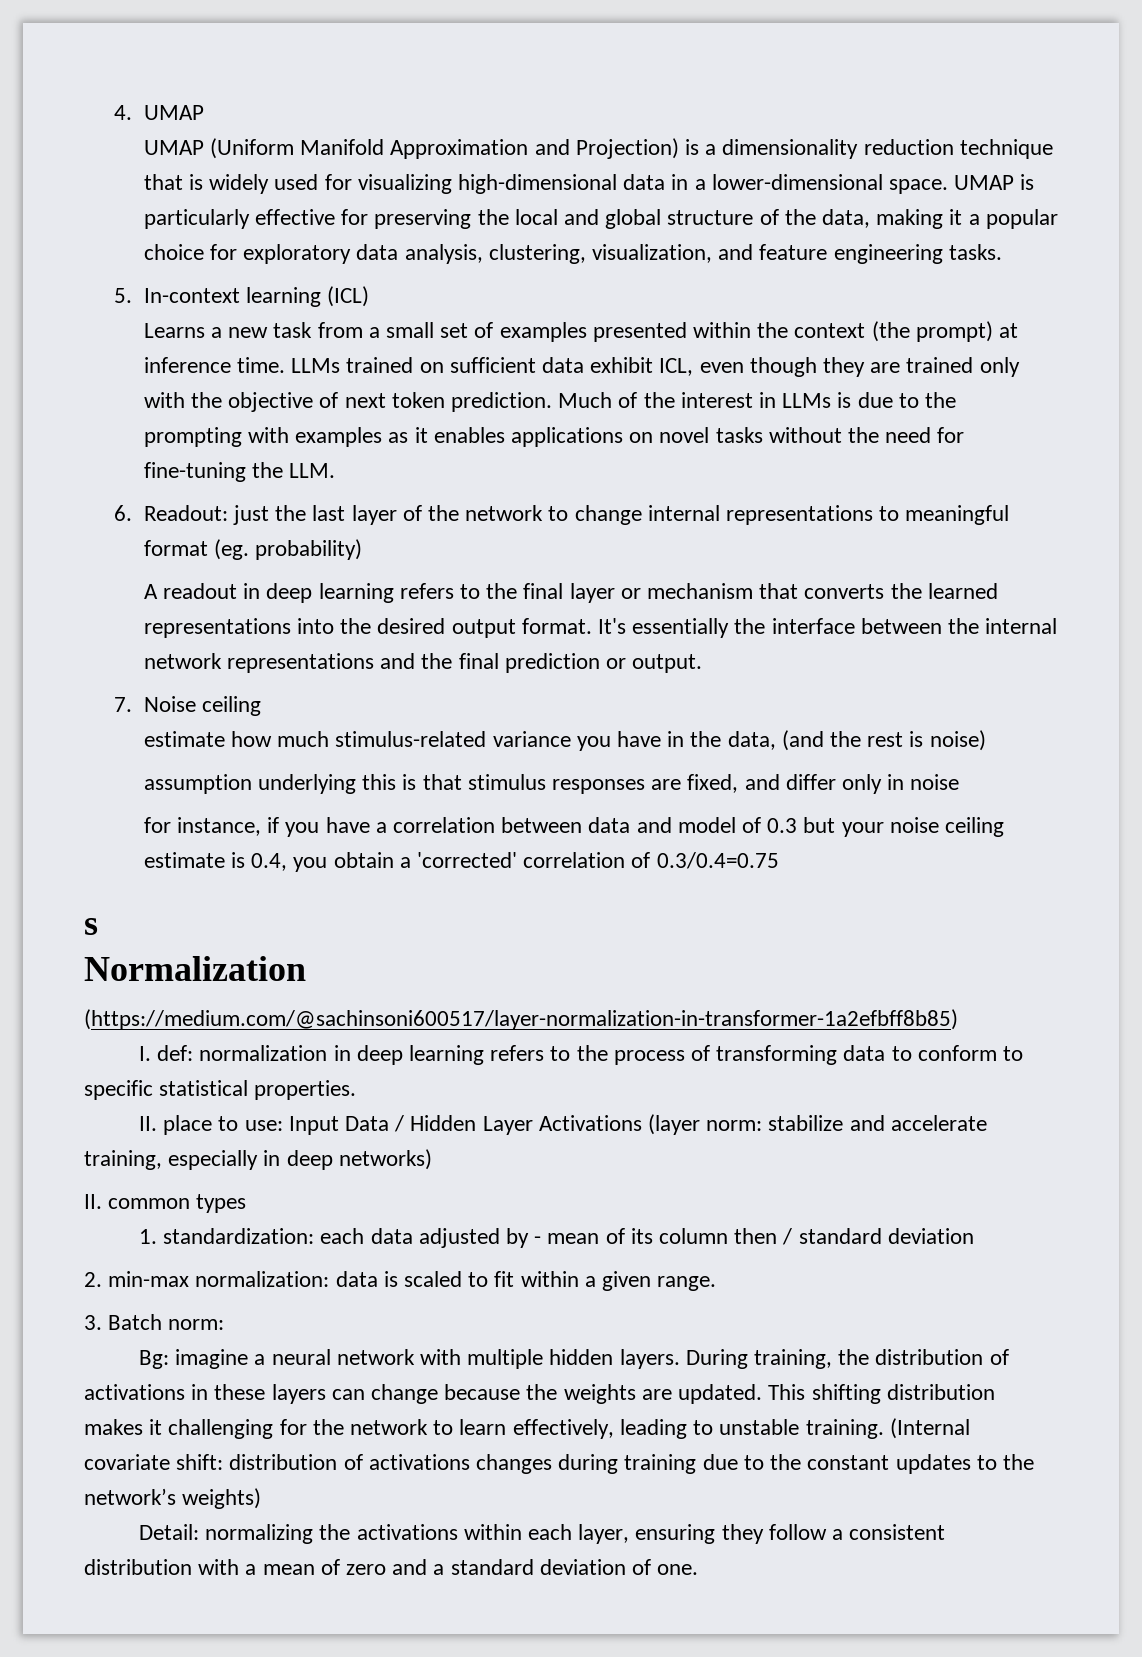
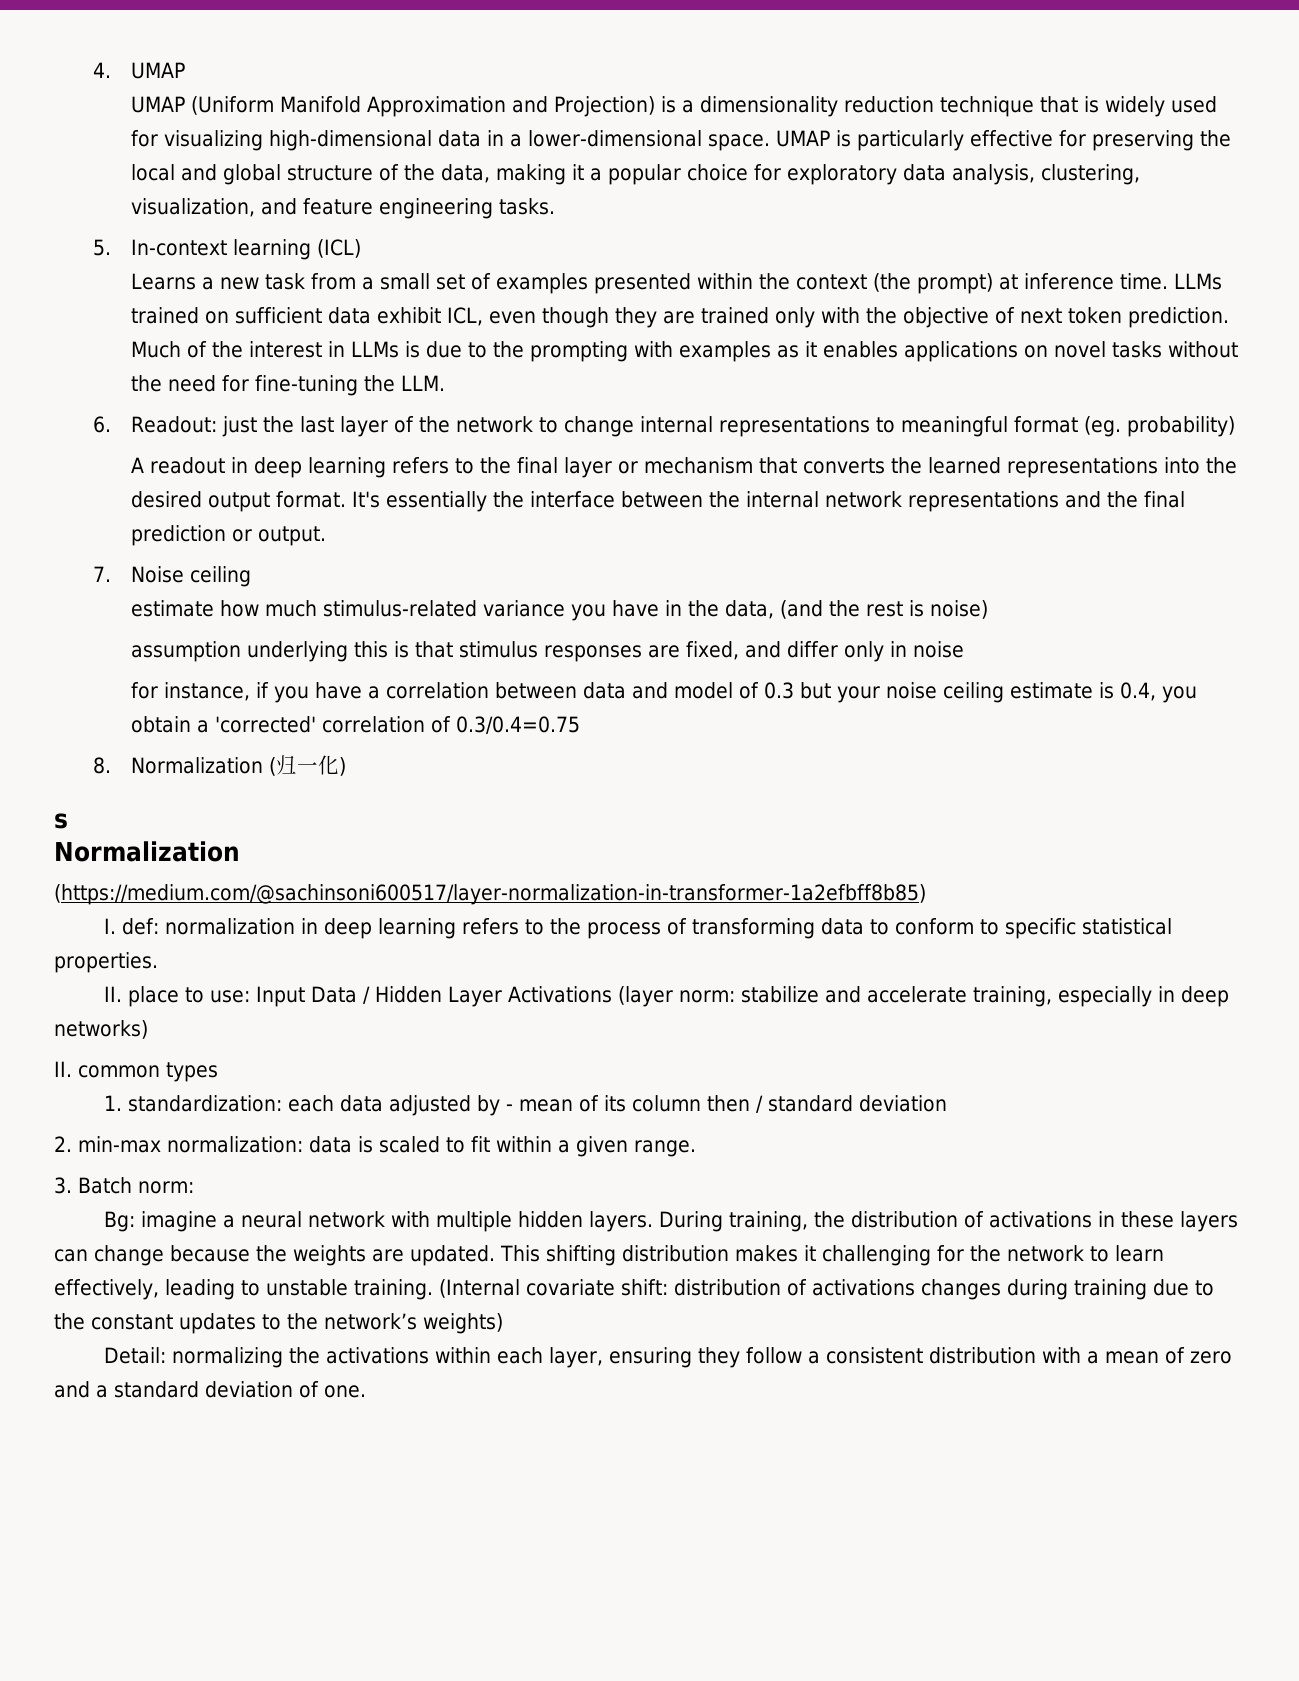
+ 8. Normalization (归一化)

